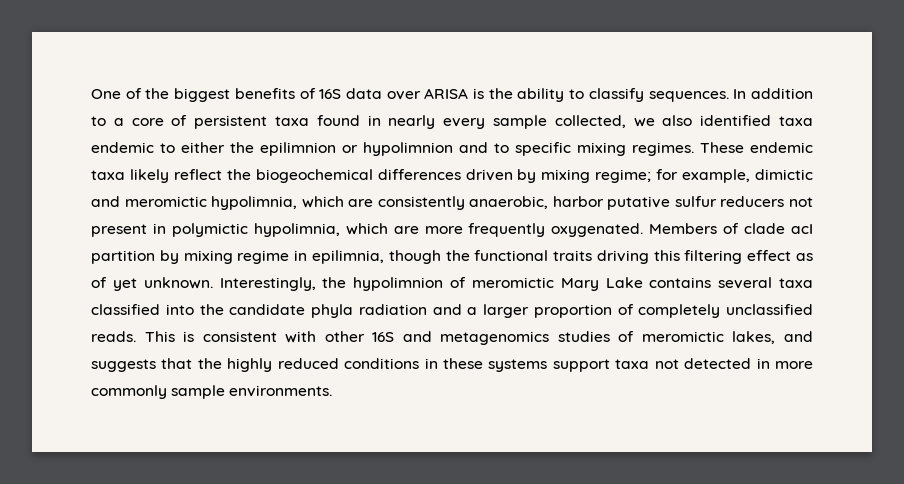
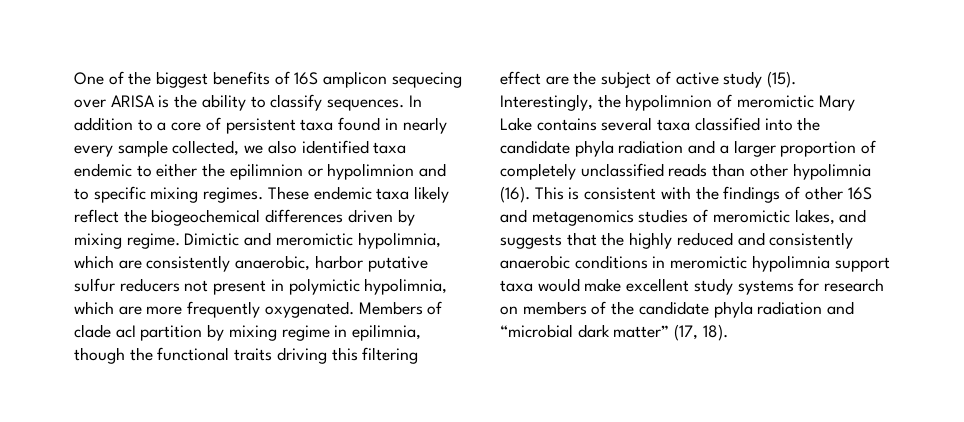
- One of the biggest benefits of 16S data over ARISA is the ability to classify sequences.
+ One of the biggest benefits of 16S amplicon sequecing over ARISA is the ability to classify sequences.
- These endemic taxa likely reflect the biogeochemical differences driven by mixing regime; for example, dimictic and meromictic hypolimnia, which are consistently anaerobic, harbor putative sulfur reducers not present in polymictic hypolimnia, which are more frequently oxygenated.
+ These endemic taxa likely reflect the biogeochemical differences driven by mixing regime. Dimictic and meromictic hypolimnia, which are consistently anaerobic, harbor putative sulfur reducers not present in polymictic hypolimnia, which are more frequently oxygenated.
- Members of clade acI partition by mixing regime in epilimnia, though the functional traits driving this filtering effect as of yet unknown.
+ Members of clade acI partition by mixing regime in epilimnia, though the functional traits driving this filtering effect are the subject of active study (15).
- Interestingly, the hypolimnion of meromictic Mary Lake contains several taxa classified into the candidate phyla radiation and a larger proportion of completely unclassified reads.
+ Interestingly, the hypolimnion of meromictic Mary Lake contains several taxa classified into the candidate phyla radiation and a larger proportion of completely unclassified reads than other hypolimnia (16).
- This is consistent with other 16S and metagenomics studies of meromictic lakes, and suggests that the highly reduced conditions in these systems support taxa not detected in more commonly sample environments.
+ This is consistent with the findings of other 16S and metagenomics studies of meromictic lakes, and suggests that the highly reduced and consistently anaerobic conditions in meromictic hypolimnia support taxa would make excellent study systems for research on members of the candidate phyla radiation and “microbial dark matter” (17, 18).

